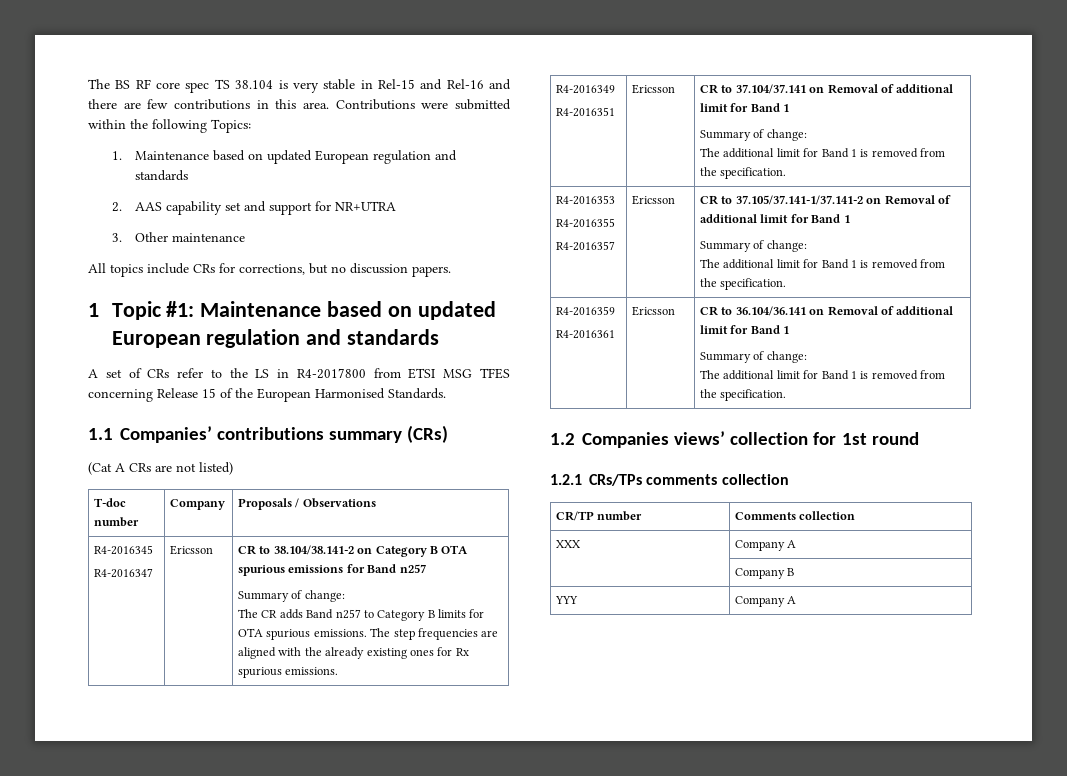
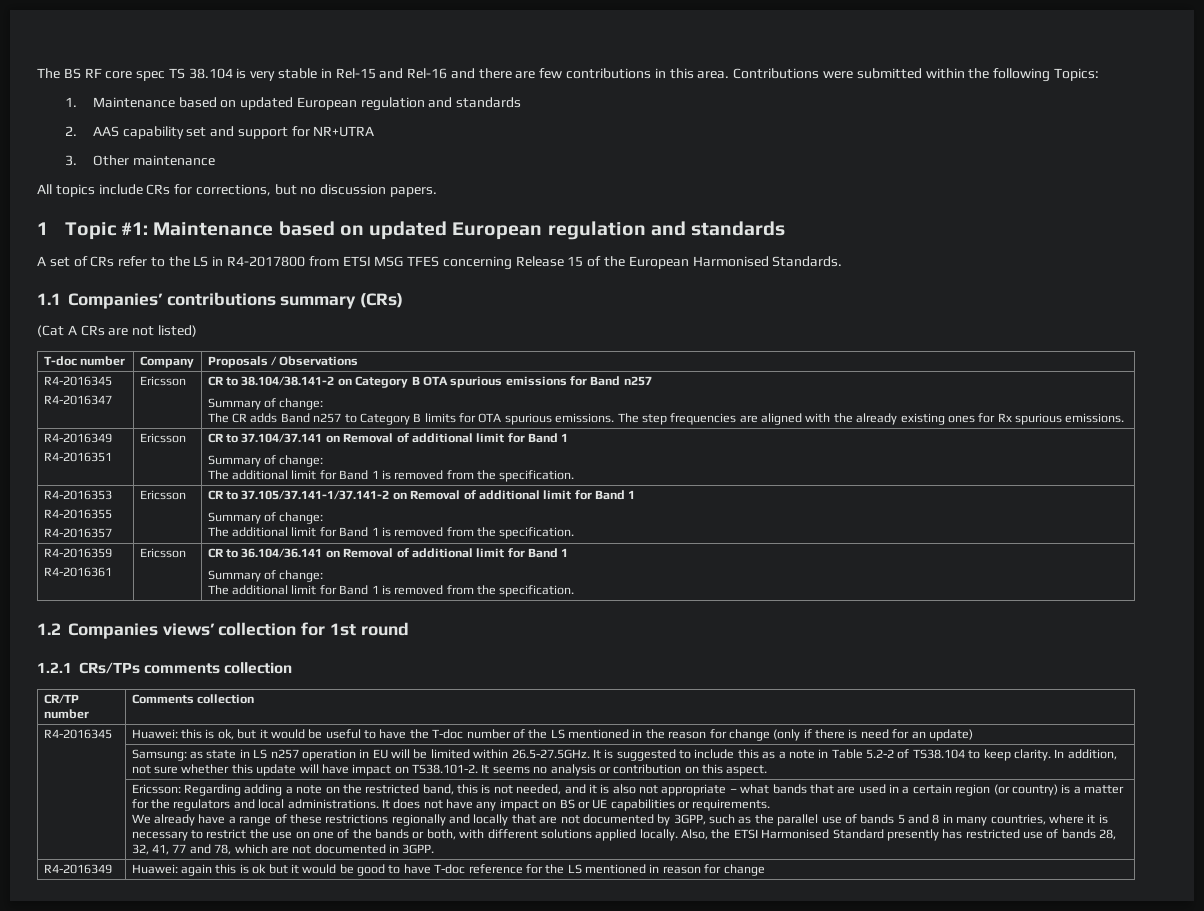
- XXX | Company A
- | Company B
- YYY | Company A
+ R4-2016345 | Huawei: this is ok, but it would be useful to have the T-doc number of the LS mentioned in the reason for change (only if there is need for an update)
+ | Samsung: as state in LS n257 operation in EU will be limited within 26.5-27.5GHz. It is suggested to include this as a note in Table 5.2-2 of TS38.104 to keep clarity. In addition, not sure whether this update will have impact on TS38.101-2. It seems no analysis or contribution on this aspect.
+ | Ericsson: Regarding adding a note on the restricted band, this is not needed, and it is also not appropriate – what bands that are used in a certain region (or country) is a matter for the regulators and local administrations. It does not have any impact on BS or UE capabilities or requirements.
+ We already have a range of these restrictions regionally and locally that are not documented by 3GPP, such as the parallel use of bands 5 and 8 in many countries, where it is necessary to restrict the use on one of the bands or both, with different solutions applied locally. Also, the ETSI Harmonised Standard presently has restricted use of bands 28, 32, 41, 77 and 78, which are not documented in 3GPP.
+ R4-2016349 | Huawei: again this is ok but it would be good to have T-doc reference for the LS mentioned in reason for change

